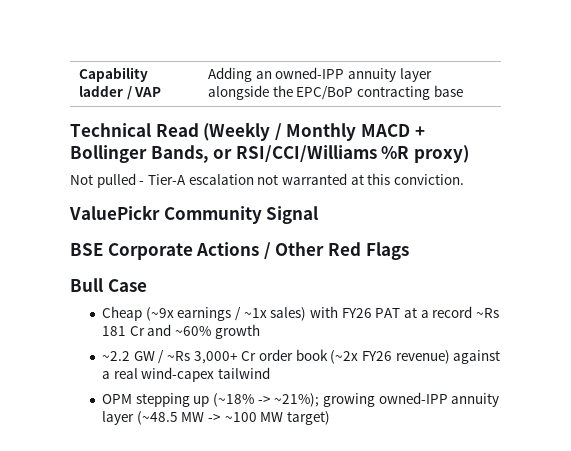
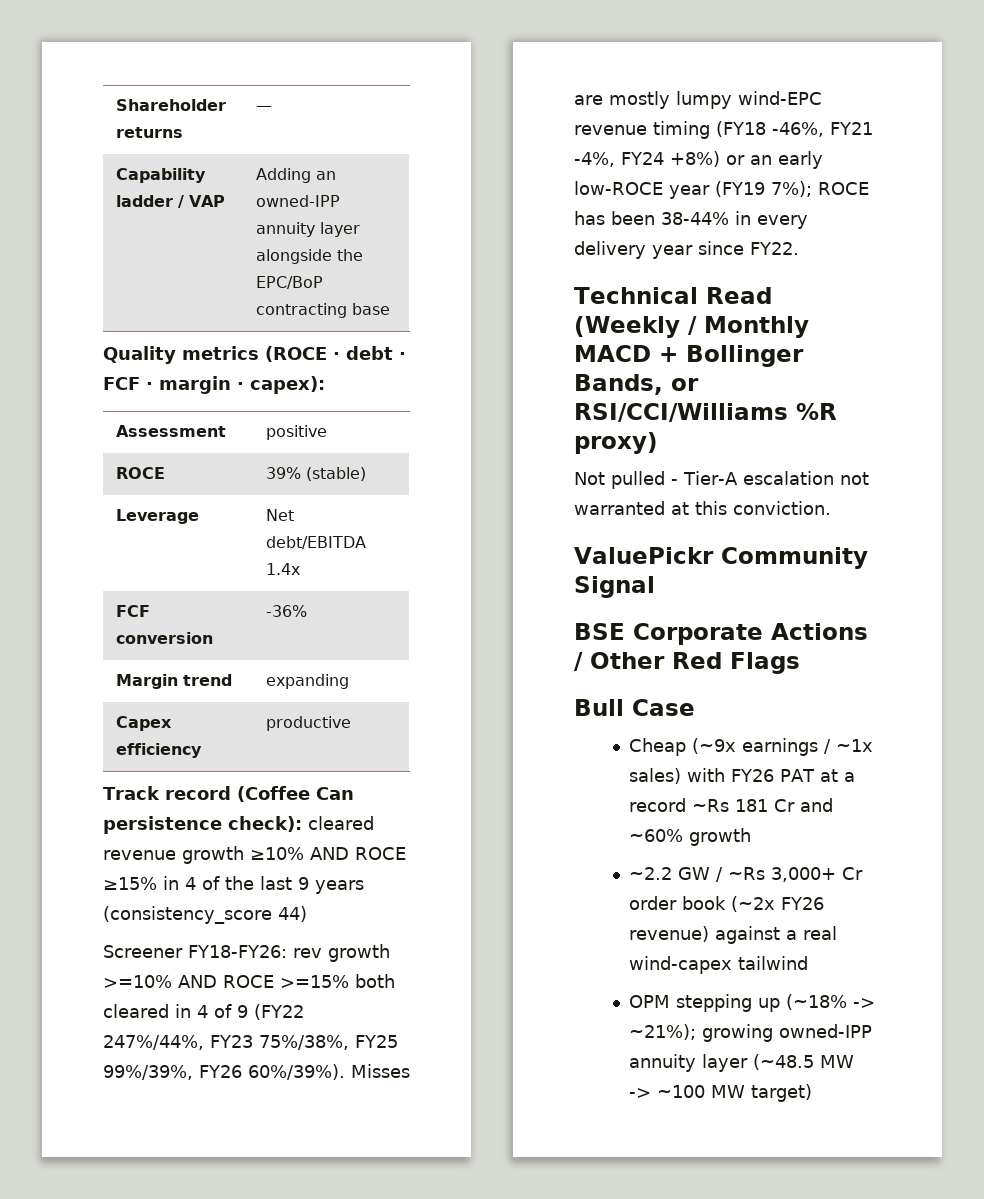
+ Shareholder returns | —
+ Quality metrics (ROCE · debt · FCF · margin · capex):
+ Assessment | positive
+ ROCE | 39% (stable)
+ Leverage | Net debt/EBITDA 1.4x
+ FCF conversion | -36%
+ Margin trend | expanding
+ Capex efficiency | productive
+ Track record (Coffee Can persistence check): cleared revenue growth ≥10% AND ROCE ≥15% in 4 of the last 9 years (consistency_score 44)
+ Screener FY18-FY26: rev growth >=10% AND ROCE >=15% both cleared in 4 of 9 (FY22 247%/44%, FY23 75%/38%, FY25 99%/39%, FY26 60%/39%). Misses are mostly lumpy wind-EPC revenue timing (FY18 -46%, FY21 -4%, FY24 +8%) or an early low-ROCE year (FY19 7%); ROCE has been 38-44% in every delivery year since FY22.

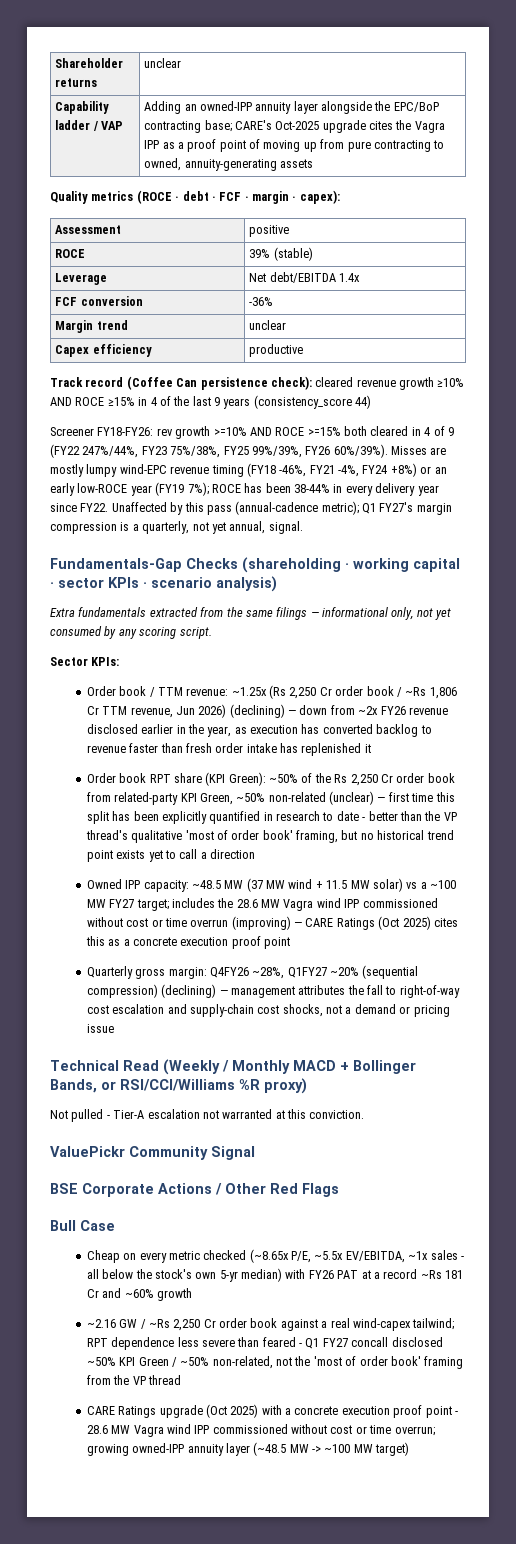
- Shareholder returns | —
+ Shareholder returns | unclear
- Capability ladder / VAP | Adding an owned-IPP annuity layer alongside the EPC/BoP contracting base
+ Capability ladder / VAP | Adding an owned-IPP annuity layer alongside the EPC/BoP contracting base; CARE's Oct-2025 upgrade cites the Vagra IPP as a proof point of moving up from pure contracting to owned, annuity-generating assets
- Margin trend | expanding
+ Margin trend | unclear
+ Unaffected by this pass (annual-cadence metric); Q1 FY27's margin compression is a quarterly, not yet annual, signal.
+ Fundamentals-Gap Checks (shareholding · working capital · sector KPIs · scenario analysis)
+ Extra fundamentals extracted from the same filings — informational only, not yet consumed by any scoring script.
+ Sector KPIs:
+ Order book / TTM revenue: ~1.25x (Rs 2,250 Cr order book / ~Rs 1,806 Cr TTM revenue, Jun 2026) (declining) — down from ~2x FY26 revenue disclosed earlier in the year, as execution has converted backlog to revenue faster than fresh order intake has replenished it
+ Order book RPT share (KPI Green): ~50% of the Rs 2,250 Cr order book from related-party KPI Green, ~50% non-related (unclear) — first time this split has been explicitly quantified in research to date - better than the VP thread's qualitative 'most of order book' framing, but no historical trend point exists yet to call a direction
+ Owned IPP capacity: ~48.5 MW (37 MW wind + 11.5 MW solar) vs a ~100 MW FY27 target; includes the 28.6 MW Vagra wind IPP commissioned without cost or time overrun (improving) — CARE Ratings (Oct 2025) cites this as a concrete execution proof point
+ Quarterly gross margin: Q4FY26 ~28%, Q1FY27 ~20% (sequential compression) (declining) — management attributes the fall to right-of-way cost escalation and supply-chain cost shocks, not a demand or pricing issue
- Cheap (~9x earnings / ~1x sales) with FY26 PAT at a record ~Rs 181 Cr and ~60% growth
+ Cheap on every metric checked (~8.65x P/E, ~5.5x EV/EBITDA, ~1x sales - all below the stock's own 5-yr median) with FY26 PAT at a record ~Rs 181 Cr and ~60% growth
- ~2.2 GW / ~Rs 3,000+ Cr order book (~2x FY26 revenue) against a real wind-capex tailwind
- OPM stepping up (~18% -> ~21%); growing owned-IPP annuity layer (~48.5 MW -> ~100 MW target)
+ ~2.16 GW / ~Rs 2,250 Cr order book against a real wind-capex tailwind; RPT dependence less severe than feared - Q1 FY27 concall disclosed ~50% KPI Green / ~50% non-related, not the 'most of order book' framing from the VP thread
+ CARE Ratings upgrade (Oct 2025) with a concrete execution proof point - 28.6 MW Vagra wind IPP commissioned without cost or time overrun; growing owned-IPP annuity layer (~48.5 MW -> ~100 MW target)

